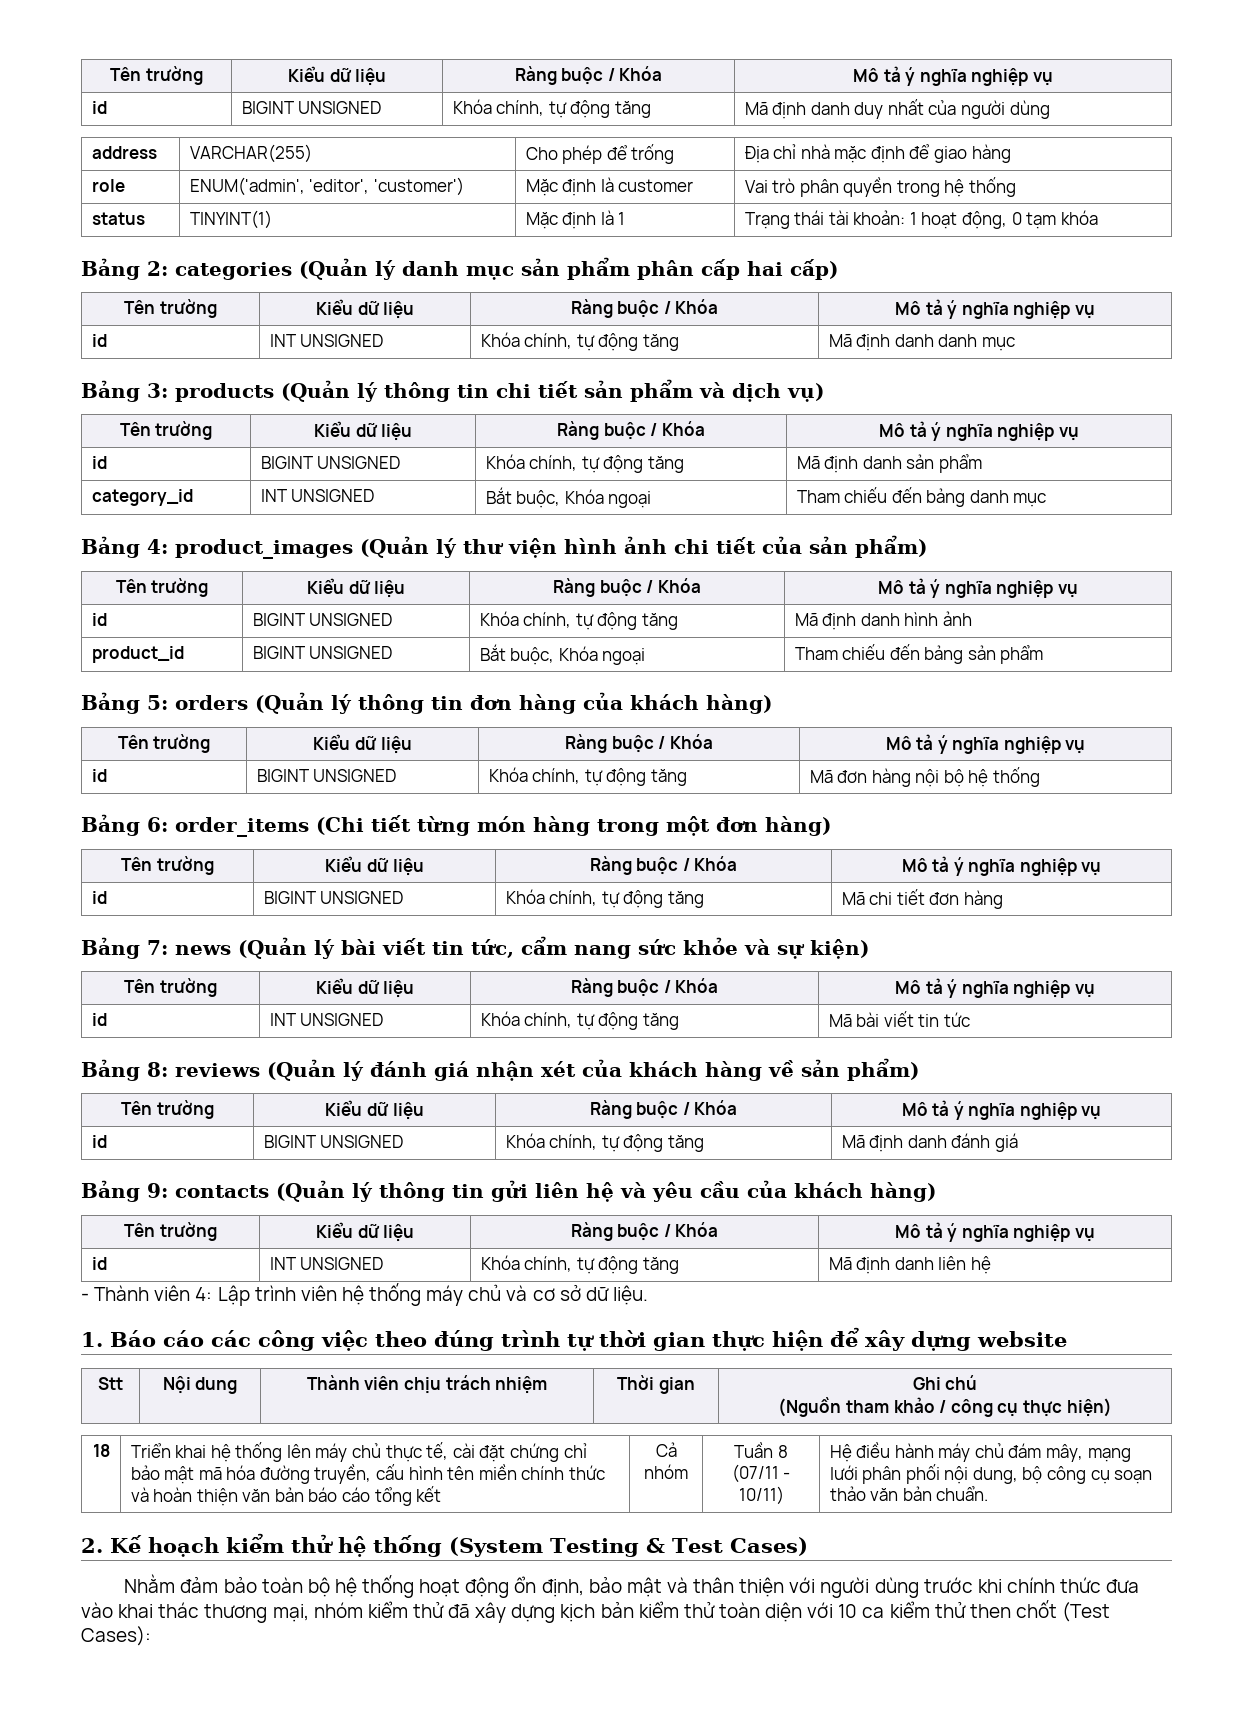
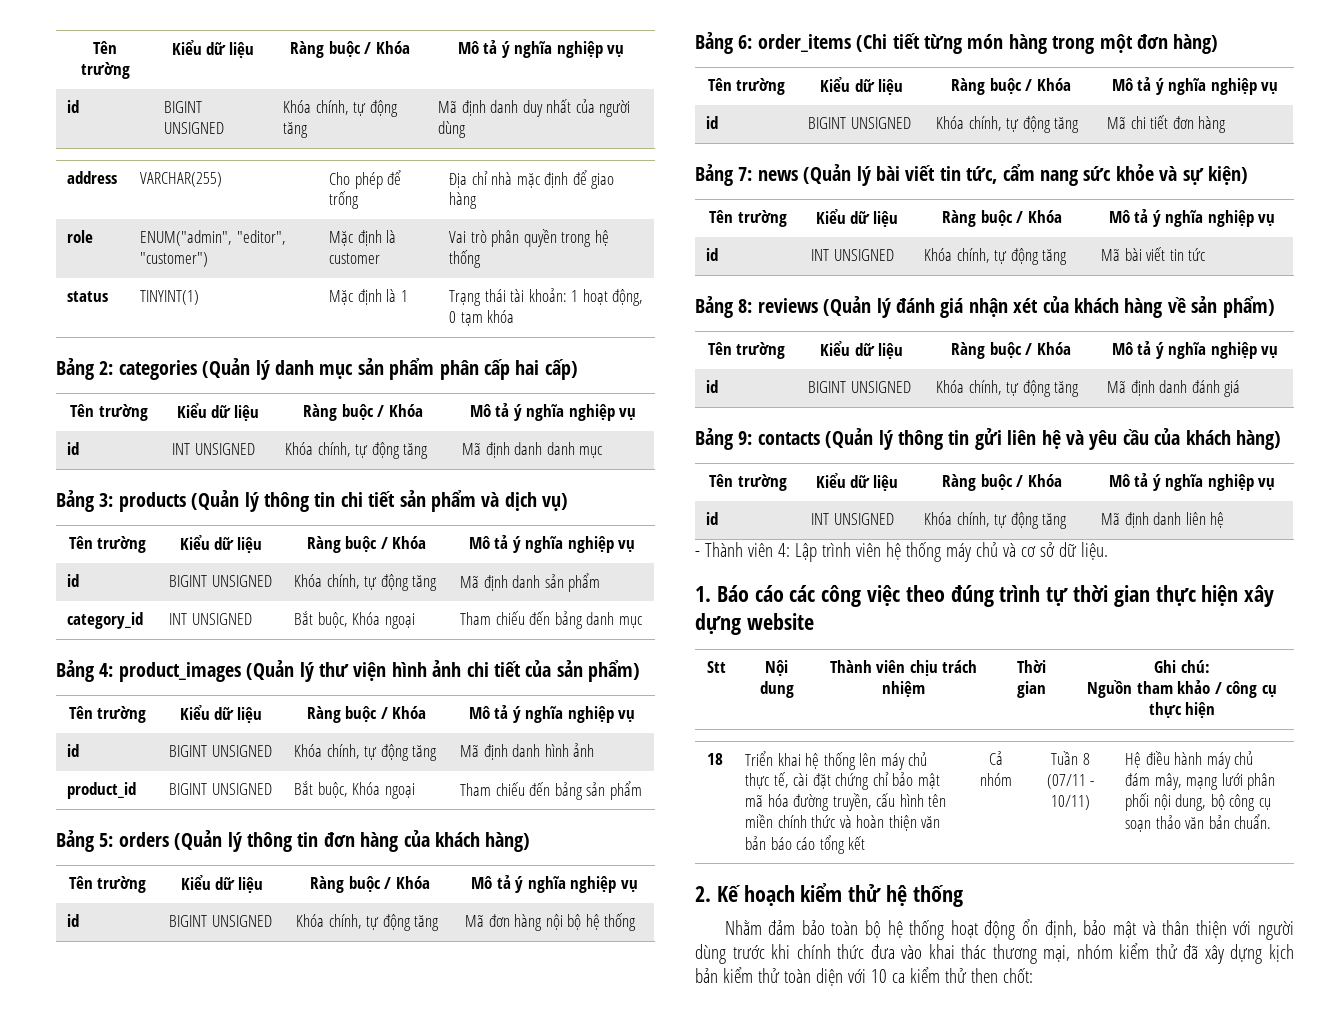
- role | ENUM('admin', 'editor', 'customer') | Mặc định là customer | Vai trò phân quyền trong hệ thống
+ role | ENUM("admin", "editor", "customer") | Mặc định là customer | Vai trò phân quyền trong hệ thống
- 1. Báo cáo các công việc theo đúng trình tự thời gian thực hiện để xây dựng website
+ 1. Báo cáo các công việc theo đúng trình tự thời gian thực hiện xây dựng website
- Stt | Nội dung | Thành viên chịu trách nhiệm | Thời gian | Ghi chú
- (Nguồn tham khảo / công cụ thực hiện)
+ Stt | Nội dung | Thành viên chịu trách nhiệm | Thời gian | Ghi chú:
+ Nguồn tham khảo / công cụ thực hiện
- 2. Kế hoạch kiểm thử hệ thống (System Testing & Test Cases)
+ 2. Kế hoạch kiểm thử hệ thống
- Nhằm đảm bảo toàn bộ hệ thống hoạt động ổn định, bảo mật và thân thiện với người dùng trước khi chính thức đưa vào khai thác thương mại, nhóm kiểm thử đã xây dựng kịch bản kiểm thử toàn diện với 10 ca kiểm thử then chốt (Test Cases):
+ Nhằm đảm bảo toàn bộ hệ thống hoạt động ổn định, bảo mật và thân thiện với người dùng trước khi chính thức đưa vào khai thác thương mại, nhóm kiểm thử đã xây dựng kịch bản kiểm thử toàn diện với 10 ca kiểm thử then chốt:

